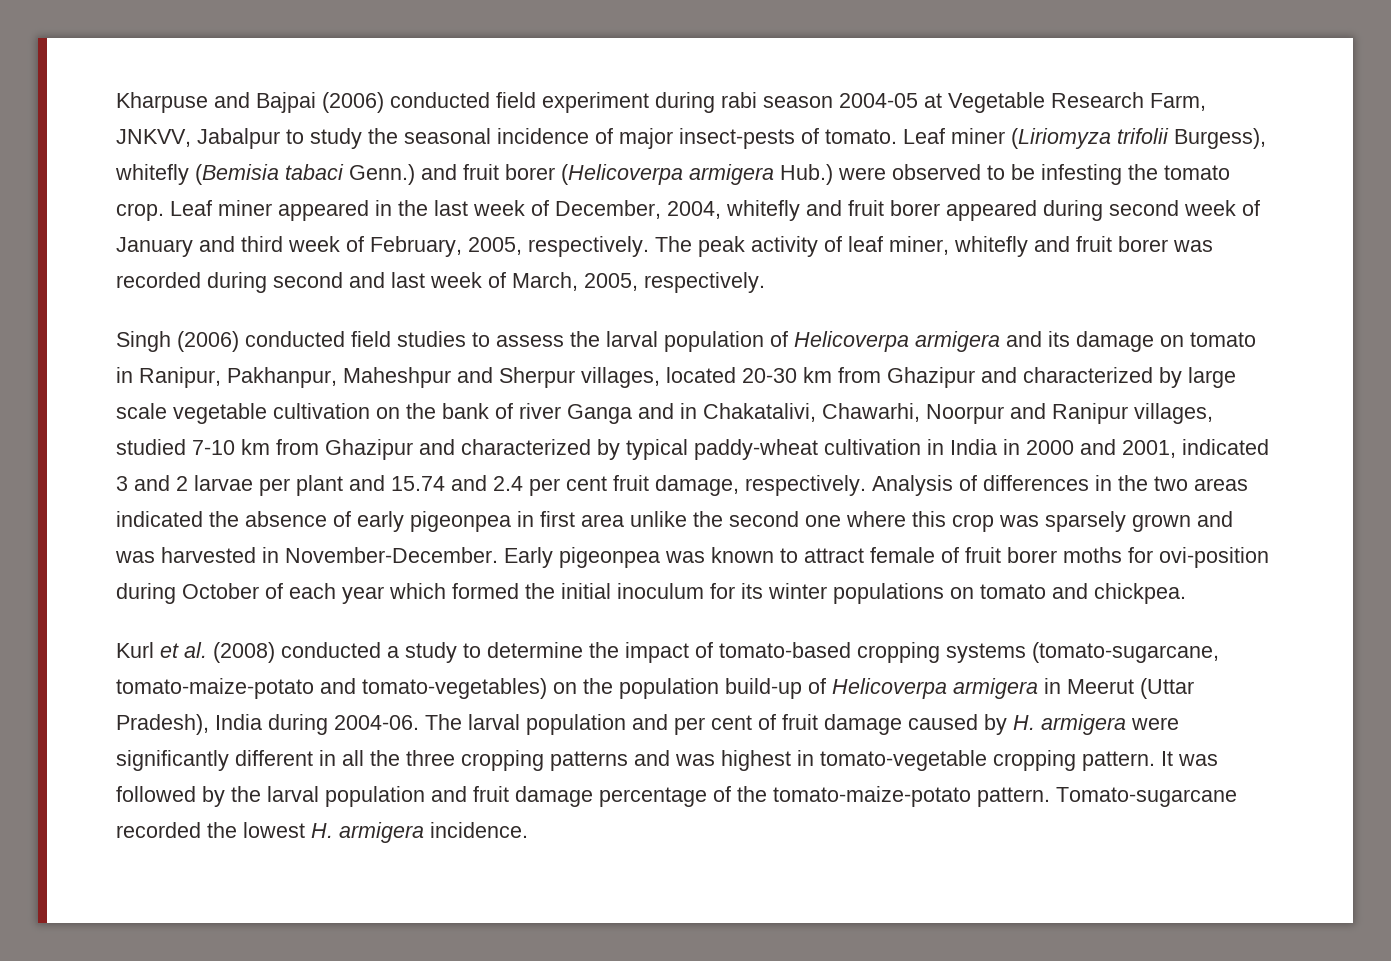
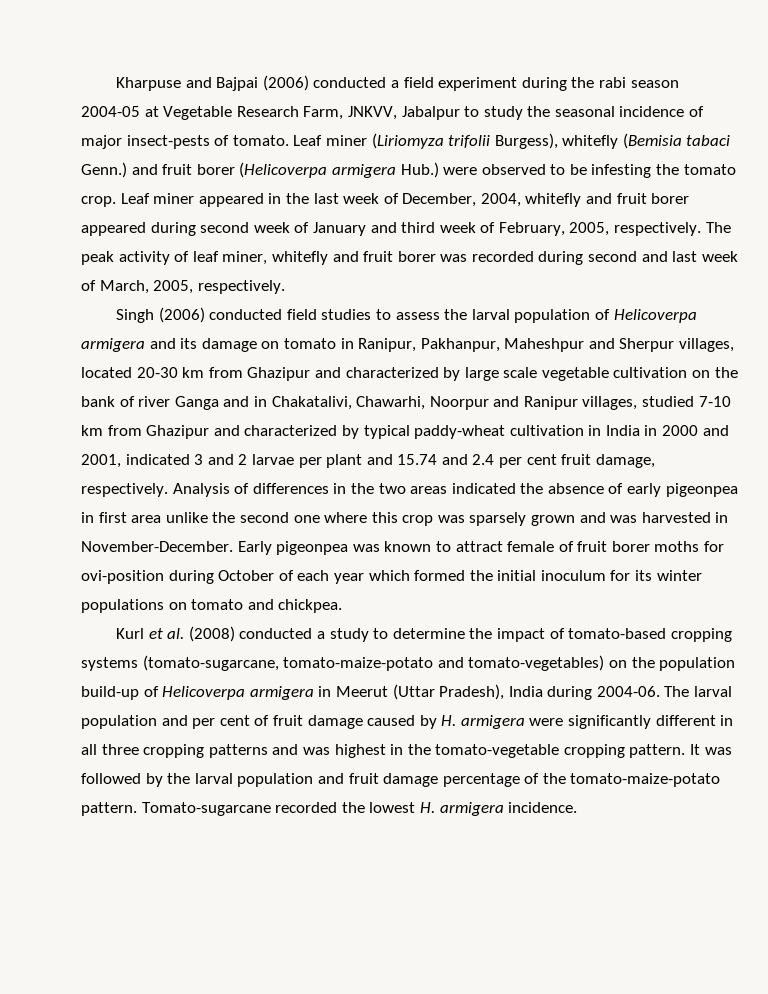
- Kharpuse and Bajpai (2006) conducted field experiment during rabi season 2004-05 at Vegetable Research Farm, JNKVV, Jabalpur to study the seasonal incidence of major insect-pests of tomato.
+ Kharpuse and Bajpai (2006) conducted a field experiment during the rabi season 2004-05 at Vegetable Research Farm, JNKVV, Jabalpur to study the seasonal incidence of major insect-pests of tomato.
- The larval population and per cent of fruit damage caused by H. armigera were significantly different in all the three cropping patterns and was highest in tomato-vegetable cropping pattern.
+ The larval population and per cent of fruit damage caused by H. armigera were significantly different in all three cropping patterns and was highest in the tomato-vegetable cropping pattern.

